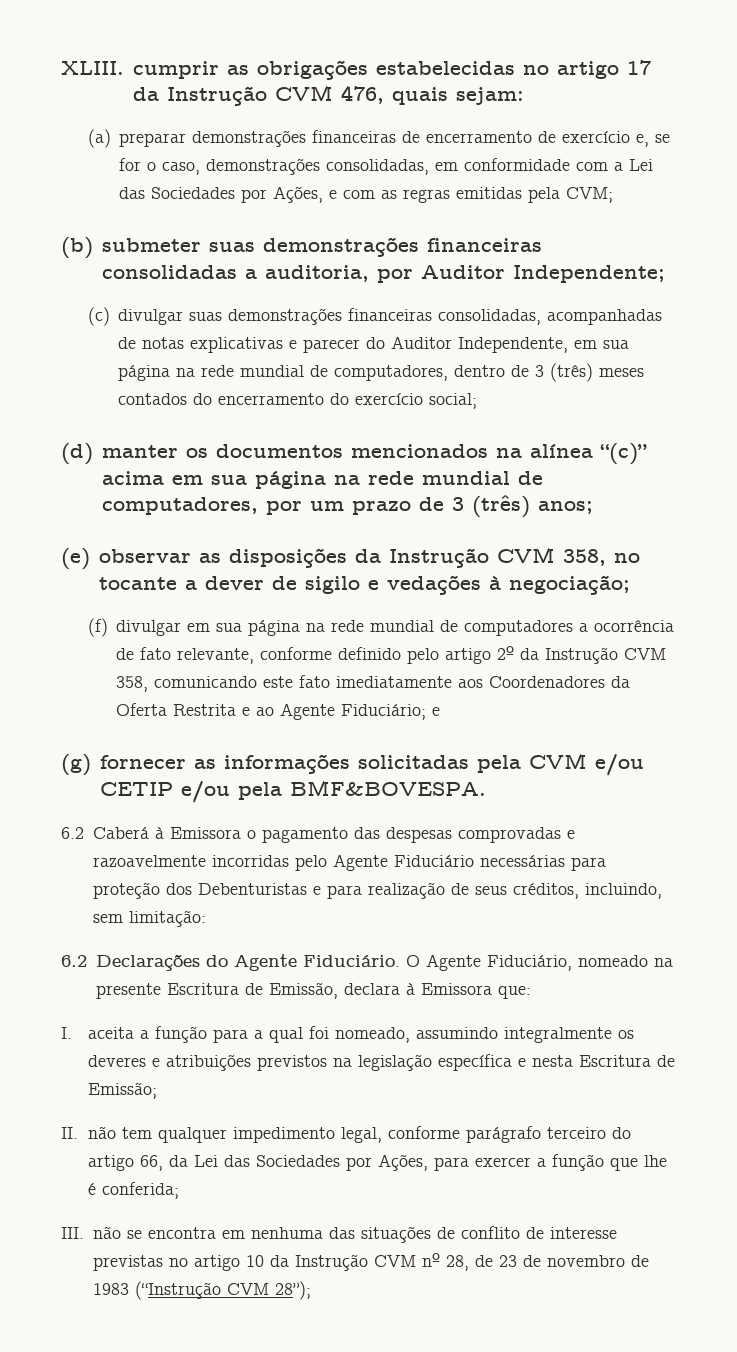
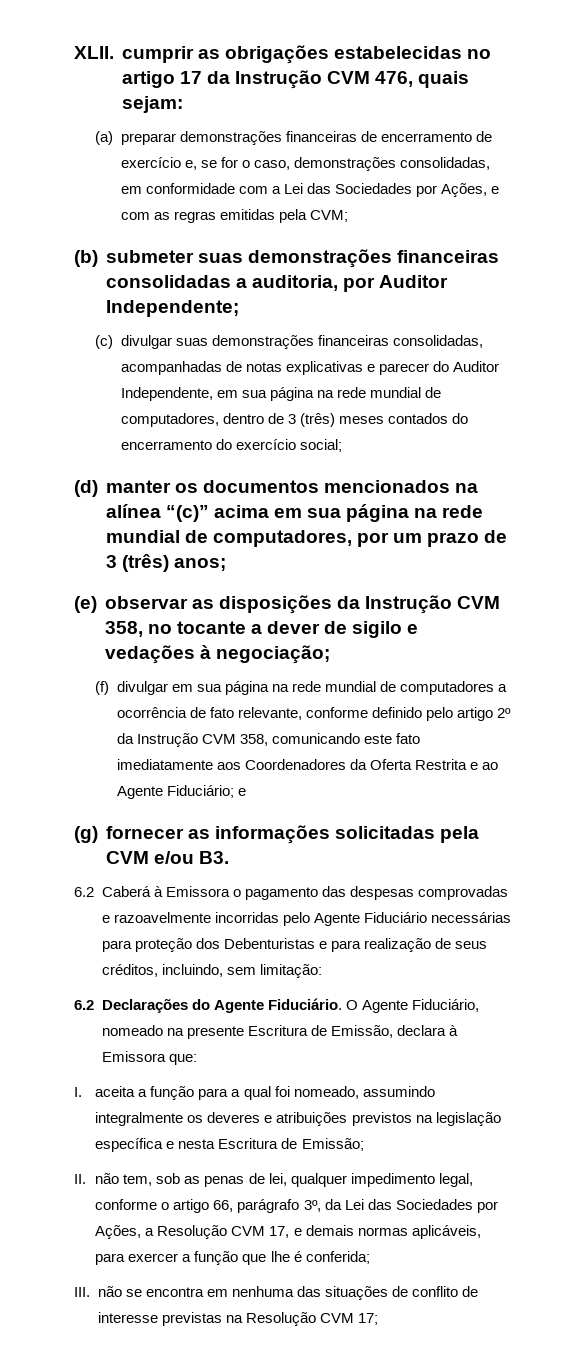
- XLIII. cumprir as obrigações estabelecidas no artigo 17 da Instrução CVM 476, quais sejam:
+ XLII. cumprir as obrigações estabelecidas no artigo 17 da Instrução CVM 476, quais sejam:
- (g) fornecer as informações solicitadas pela CVM e/ou CETIP e/ou pela BMF&BOVESPA.
+ (g) fornecer as informações solicitadas pela CVM e/ou B3.
- II. não tem qualquer impedimento legal, conforme parágrafo terceiro do artigo 66, da Lei das Sociedades por Ações, para exercer a função que lhe é conferida;
+ II. não tem, sob as penas de lei, qualquer impedimento legal, conforme o artigo 66, parágrafo 3º, da Lei das Sociedades por Ações, a Resolução CVM 17, e demais normas aplicáveis, para exercer a função que lhe é conferida;
- III. não se encontra em nenhuma das situações de conflito de interesse previstas no artigo 10 da Instrução CVM nº 28, de 23 de novembro de 1983 (“Instrução CVM 28”);
+ III. não se encontra em nenhuma das situações de conflito de interesse previstas na Resolução CVM 17;

